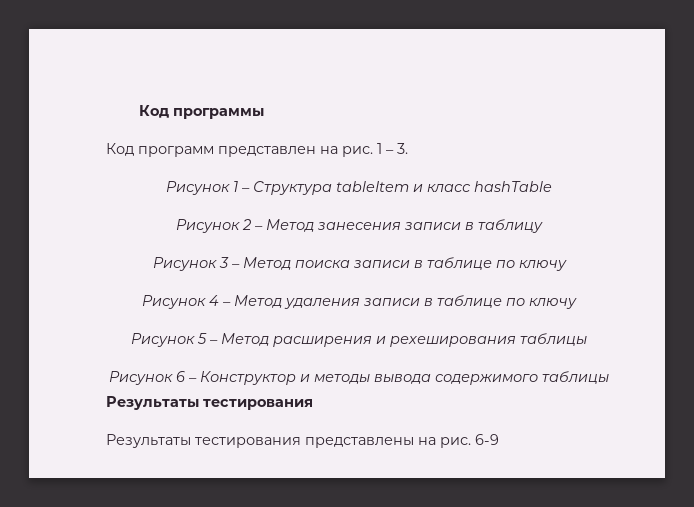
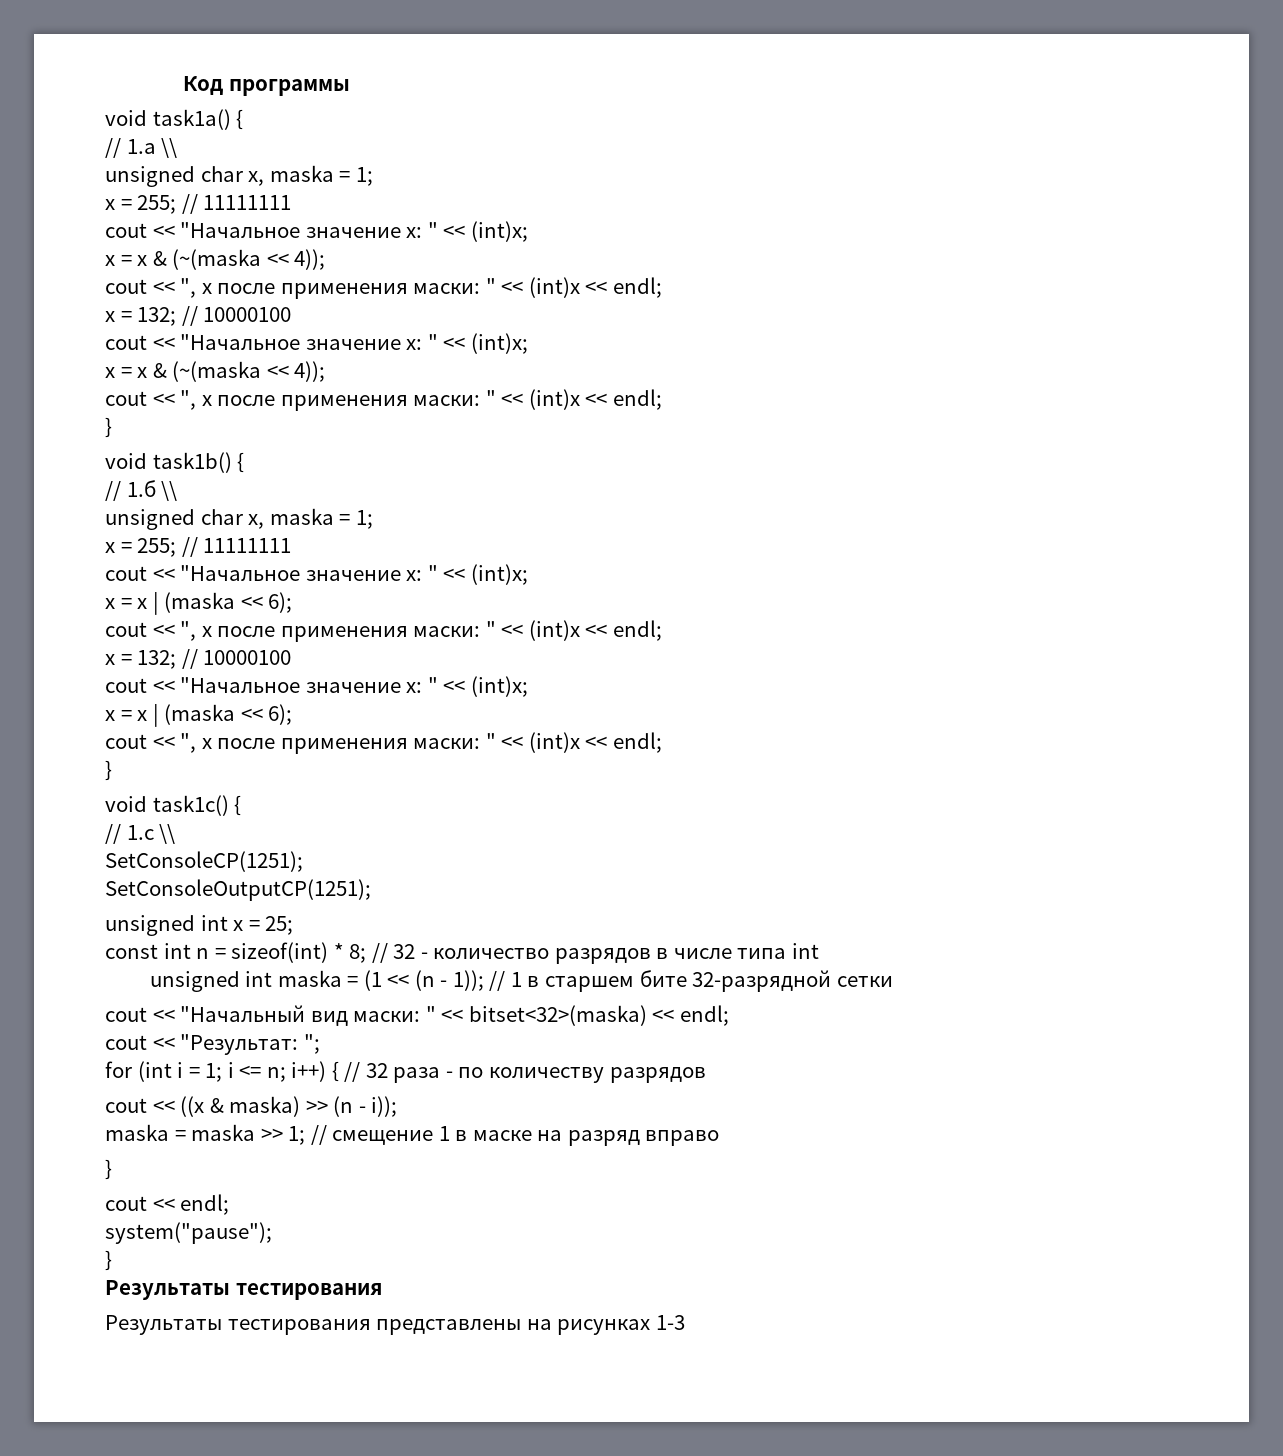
- Код программ представлен на рис. 1 – 3.
- Рисунок 1 – Структура tableItem и класс hashTable
- Рисунок 2 – Метод занесения записи в таблицу
- Рисунок 3 – Метод поиска записи в таблице по ключу
- Рисунок 4 – Метод удаления записи в таблице по ключу
- Рисунок 5 – Метод расширения и рехеширования таблицы
- Рисунок 6 – Конструктор и методы вывода содержимого таблицы
+ void task1a() {
+ // 1.а \\
+ unsigned char x, maska = 1;
+ x = 255; // 11111111
+ cout << "Начальное значение х: " << (int)x;
+ x = x & (~(maska << 4));
+ cout << ", х после применения маски: " << (int)x << endl;
+ x = 132; // 10000100
+ cout << "Начальное значение х: " << (int)x;
+ x = x & (~(maska << 4));
+ cout << ", х после применения маски: " << (int)x << endl;
+ }
+ void task1b() {
+ // 1.б \\
+ unsigned char x, maska = 1;
+ x = 255; // 11111111
+ cout << "Начальное значение х: " << (int)x;
+ x = x | (maska << 6);
+ cout << ", х после применения маски: " << (int)x << endl;
+ x = 132; // 10000100
+ cout << "Начальное значение х: " << (int)x;
+ x = x | (maska << 6);
+ cout << ", х после применения маски: " << (int)x << endl;
+ }
+ void task1c() {
+ // 1.c \\
+ SetConsoleCP(1251);
+ SetConsoleOutputCP(1251);
+ unsigned int x = 25;
+ const int n = sizeof(int) * 8; // 32 - количество разрядов в числе типа int
+ unsigned int maska = (1 << (n - 1)); // 1 в старшем бите 32-разрядной сетки
+ cout << "Начальный вид маски: " << bitset<32>(maska) << endl;
+ cout << "Результат: ";
+ for (int i = 1; i <= n; i++) { // 32 раза - по количеству разрядов
+ cout << ((x & maska) >> (n - i));
+ maska = maska >> 1; // смещение 1 в маске на разряд вправо
+ }
+ cout << endl;
+ system("pause");
+ }
- Результаты тестирования представлены на рис. 6-9
+ Результаты тестирования представлены на рисунках 1-3

